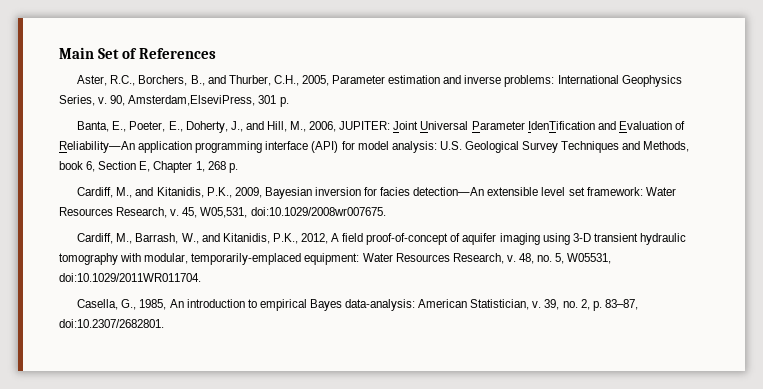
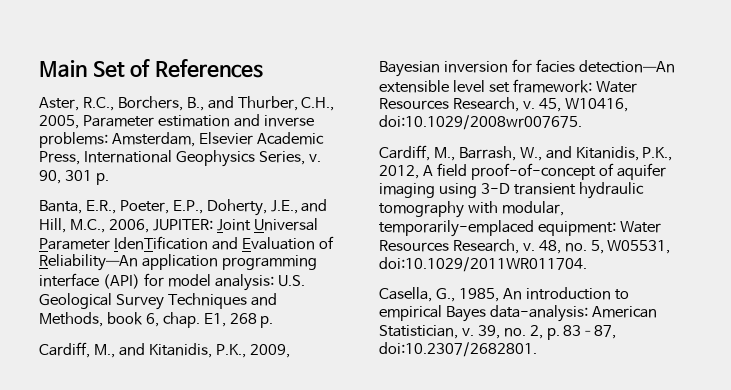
- Aster, R.C., Borchers, B., and Thurber, C.H., 2005, Parameter estimation and inverse problems: International Geophysics Series, v.
+ Aster, R.C., Borchers, B., and Thurber, C.H., 2005, Parameter estimation and inverse problems: Amsterdam, Elsevier Academic Press, International Geophysics Series, v.
- 90, Amsterdam,ElseviPress, 301 p.
+ 90, 301 p.
- Banta, E., Poeter, E., Doherty, J., and Hill, M., 2006, JUPITER: Joint Universal Parameter IdenTification and Evaluation of Reliability—An application programming interface (API) for model analysis: U.S. Geological Survey Techniques and Methods, book 6, Section E, Chapter 1, 268 p.
+ Banta, E.R., Poeter, E.P., Doherty, J.E., and Hill, M.C., 2006, JUPITER: Joint Universal Parameter IdenTification and Evaluation of Reliability—An application programming interface (API) for model analysis: U.S. Geological Survey Techniques and Methods, book 6, chap. E1, 268 p.
- 45, W05,531, doi:10.1029/2008wr007675.
+ 45, W10416, doi:10.1029/2008wr007675.

